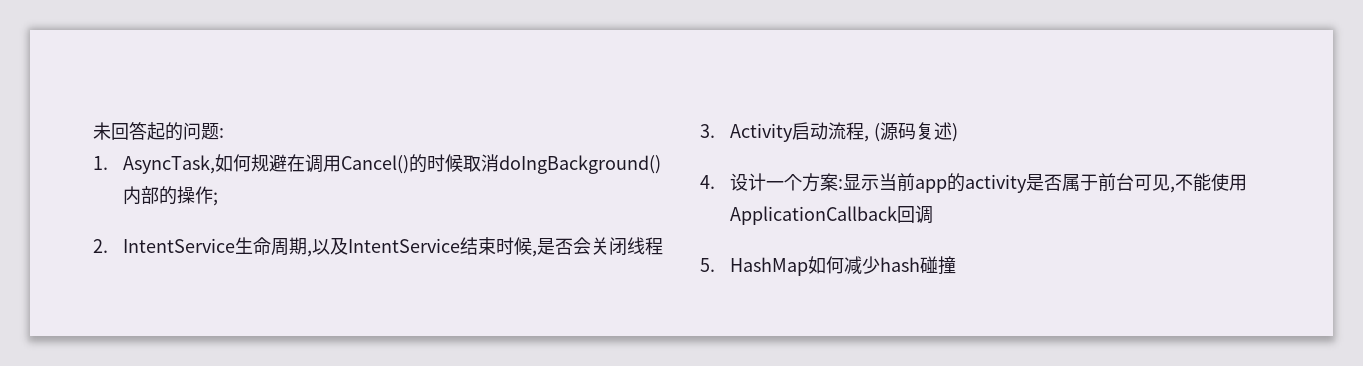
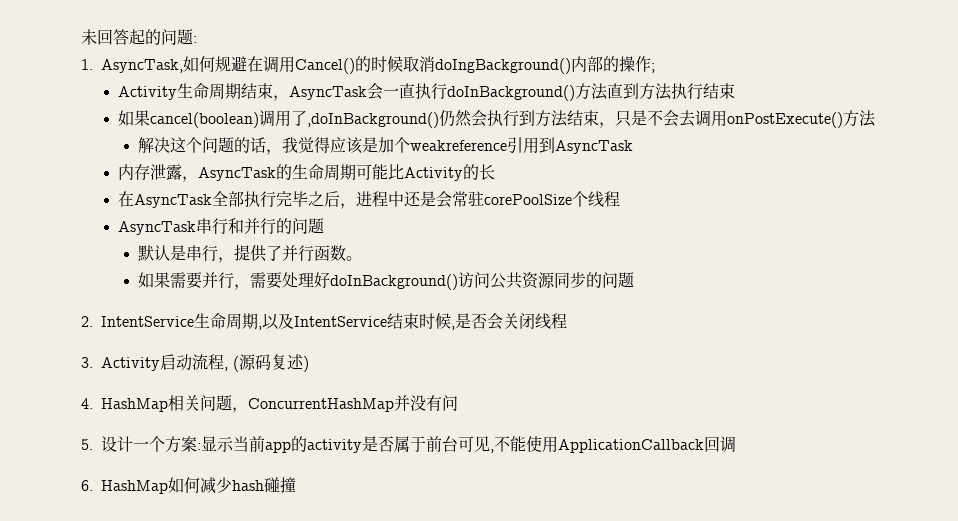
+ Activity生命周期结束，AsyncTask会一直执行doInBackground()方法直到方法执行结束
+ 如果cancel(boolean)调用了,doInBackground()仍然会执行到方法结束，只是不会去调用onPostExecute()方法
+ 解决这个问题的话，我觉得应该是加个weakreference引用到AsyncTask
+ 内存泄露，AsyncTask的生命周期可能比Activity的长
+ 在AsyncTask全部执行完毕之后，进程中还是会常驻corePoolSize个线程
+ AsyncTask串行和并行的问题
+ 默认是串行，提供了并行函数。
+ 如果需要并行，需要处理好doInBackground()访问公共资源同步的问题
- 4.设计一个方案:显示当前app的activity是否属于前台可见,不能使用ApplicationCallback回调
+ 4. HashMap相关问题，ConcurrentHashMap并没有问
+ 5.设计一个方案:显示当前app的activity是否属于前台可见,不能使用ApplicationCallback回调
- 5. HashMap如何减少hash碰撞
+ 6. HashMap如何减少hash碰撞

